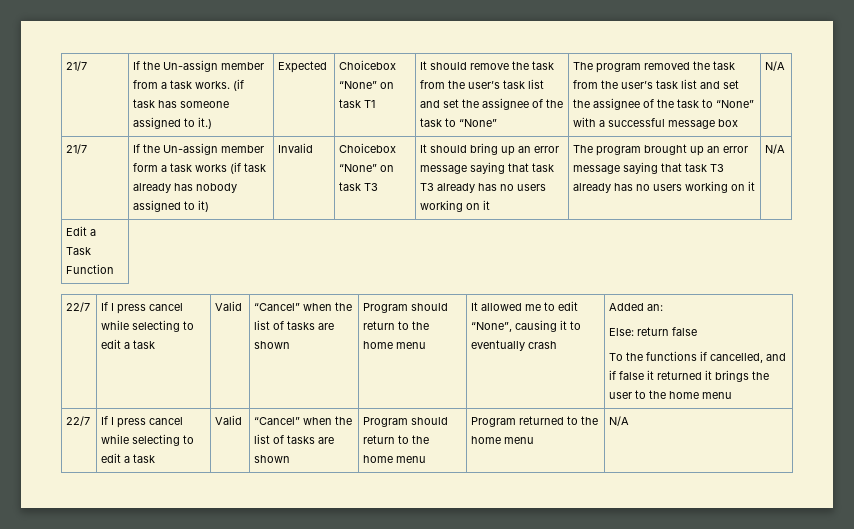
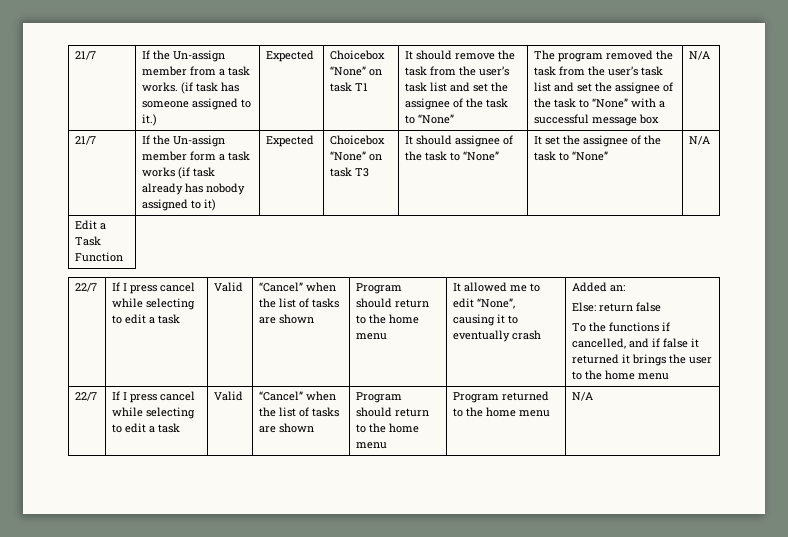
- If the Un-assign member form a task works (if task already has nobody assigned to it) | Invalid
+ If the Un-assign member form a task works (if task already has nobody assigned to it) | Expected
- It should bring up an error message saying that task T3 already has no users working on it | The program brought up an error message saying that task T3 already has no users working on it
+ It should assignee of the task to “None” | It set the assignee of the task to “None”

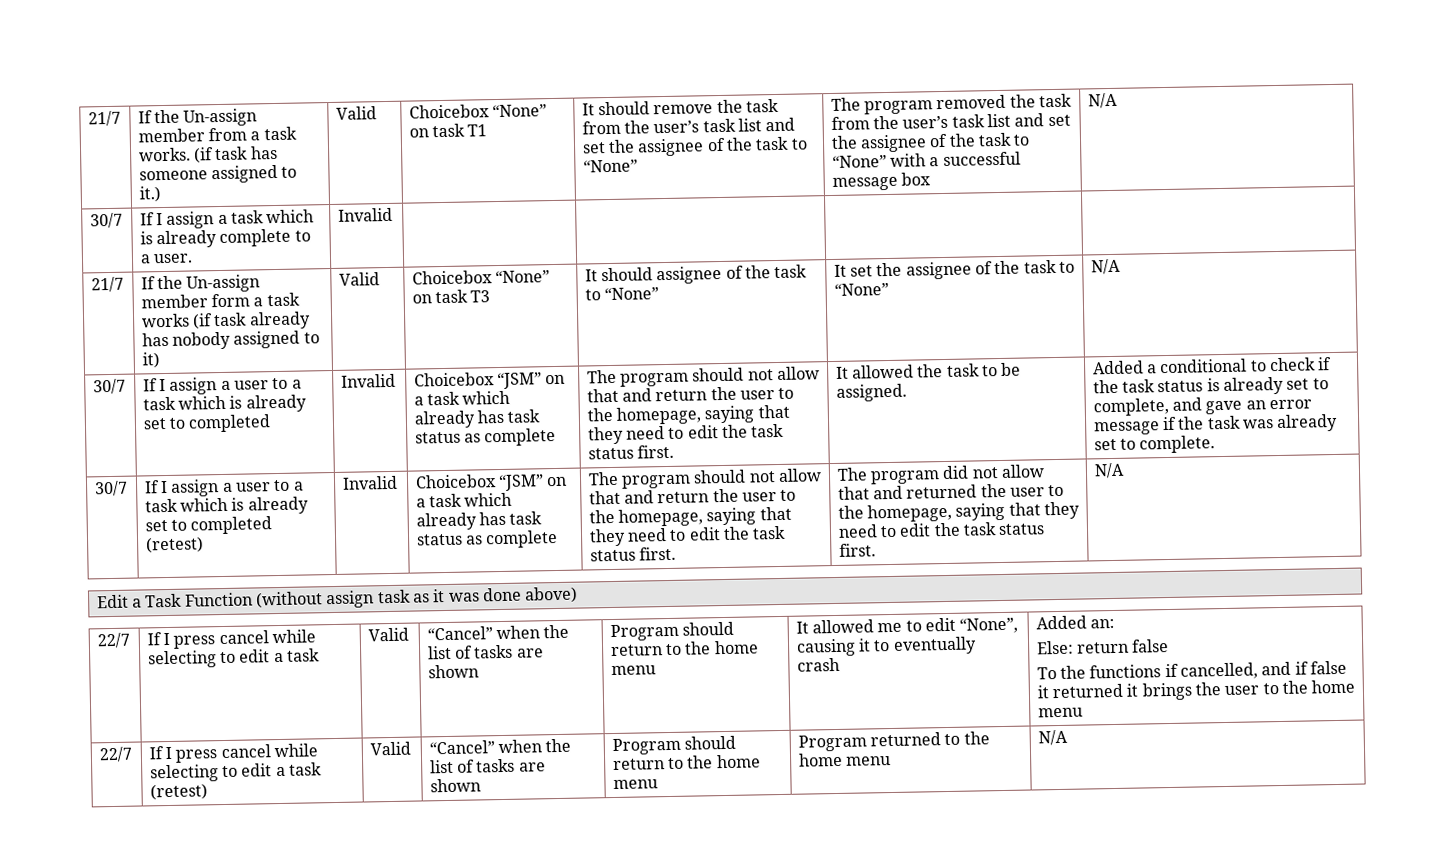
- (if task has someone assigned to it.) | Expected
+ (if task has someone assigned to it.) | Valid
+ 30/7 | If I assign a task which is already complete to a user. | Invalid | | | |
- If the Un-assign member form a task works (if task already has nobody assigned to it) | Expected
+ If the Un-assign member form a task works (if task already has nobody assigned to it) | Valid
- Edit a Task Function
+ 30/7 | If I assign a user to a task which is already set to completed | Invalid | Choicebox “JSM” on a task which already has task status as complete | The program should not allow that and return the user to the homepage, saying that they need to edit the task status first. | It allowed the task to be assigned. | Added a conditional to check if the task status is already set to complete, and gave an error message if the task was already set to complete.
+ 30/7 | If I assign a user to a task which is already set to completed (retest) | Invalid | Choicebox “JSM” on a task which already has task status as complete | The program should not allow that and return the user to the homepage, saying that they need to edit the task status first. | The program did not allow that and returned the user to the homepage, saying that they need to edit the task status first. | N/A
+ Edit a Task Function (without assign task as it was done above)
- 22/7 | If I press cancel while selecting to edit a task | Valid | “Cancel” when the list of tasks are shown | Program should return to the home menu | Program returned to the home menu | N/A
+ 22/7 | If I press cancel while selecting to edit a task (retest) | Valid | “Cancel” when the list of tasks are shown | Program should return to the home menu | Program returned to the home menu | N/A

